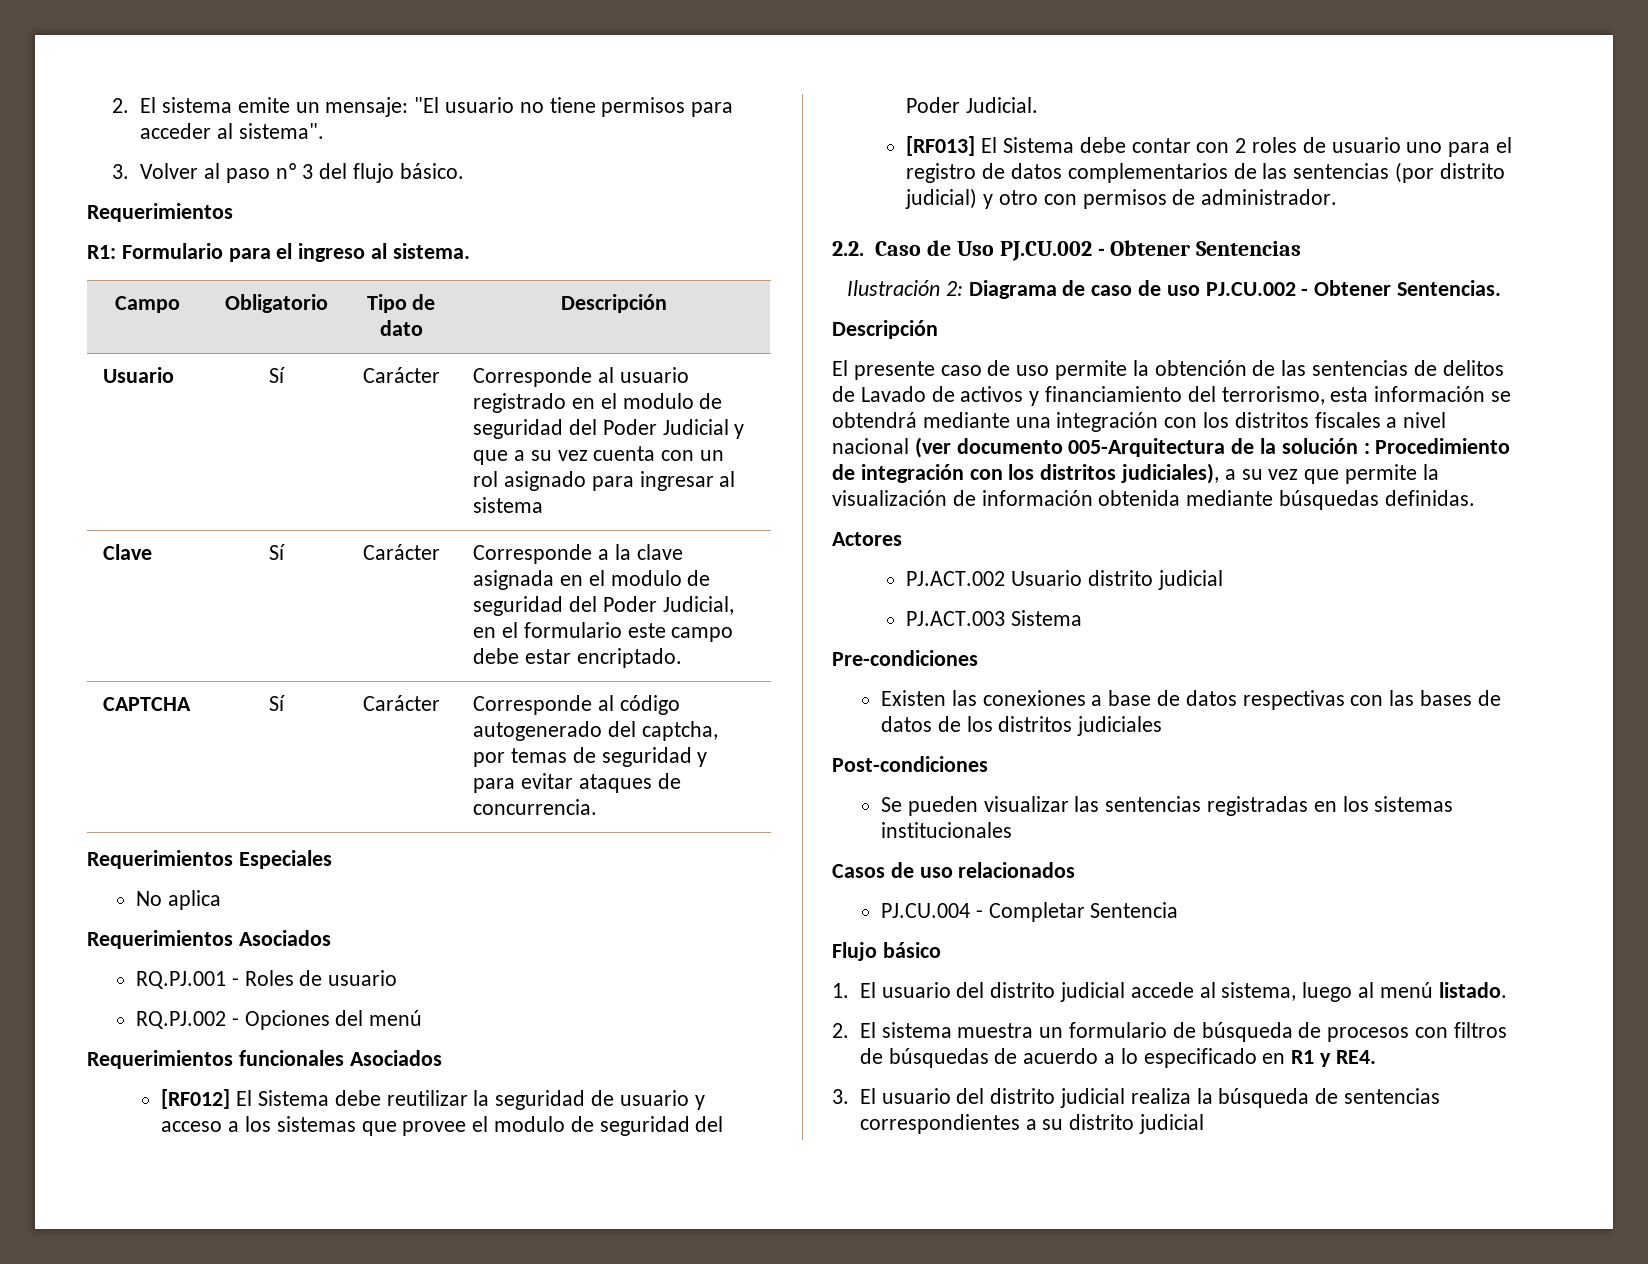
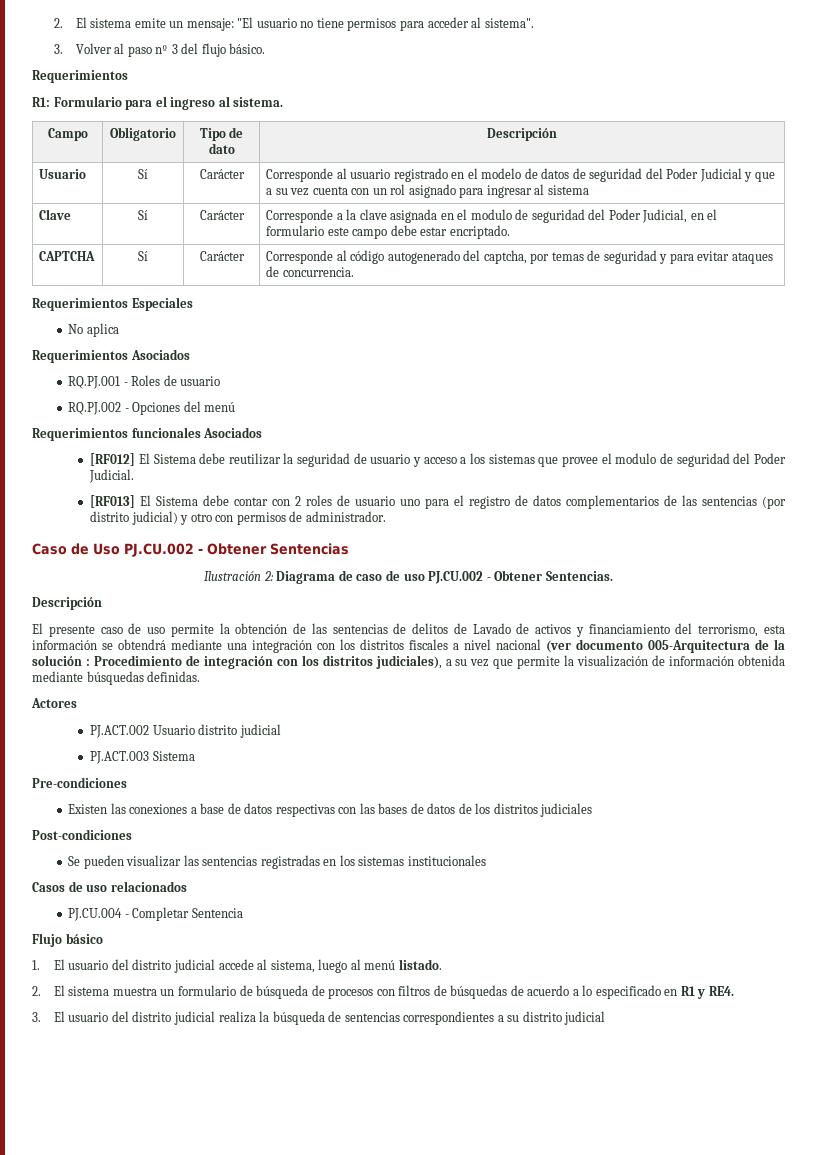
- Usuario | Sí | Carácter | Corresponde al usuario registrado en el modulo de seguridad del Poder Judicial y que a su vez cuenta con un rol asignado para ingresar al sistema
+ Usuario | Sí | Carácter | Corresponde al usuario registrado en el modelo de datos de seguridad del Poder Judicial y que a su vez cuenta con un rol asignado para ingresar al sistema
- 2.2. Caso de Uso PJ.CU.002 - Obtener Sentencias
+ Caso de Uso PJ.CU.002 - Obtener Sentencias

